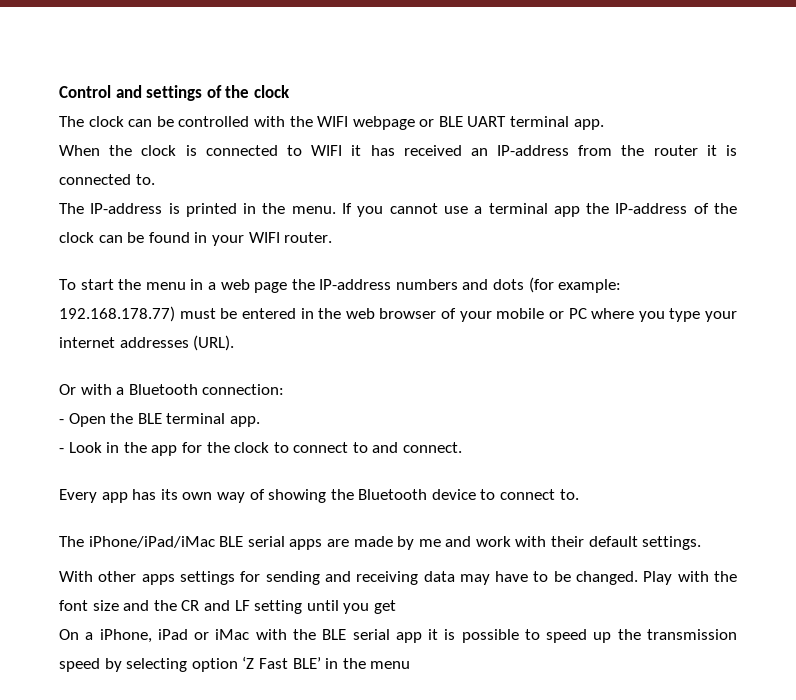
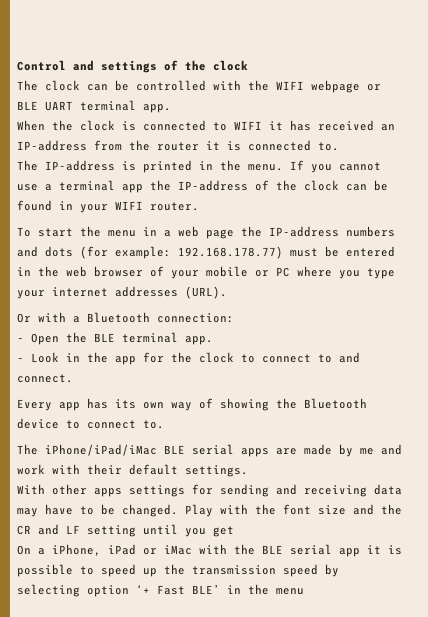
- On a iPhone, iPad or iMac with the BLE serial app it is possible to speed up the transmission speed by selecting option ‘Z Fast BLE’ in the menu
+ On a iPhone, iPad or iMac with the BLE serial app it is possible to speed up the transmission speed by selecting option ‘+ Fast BLE’ in the menu

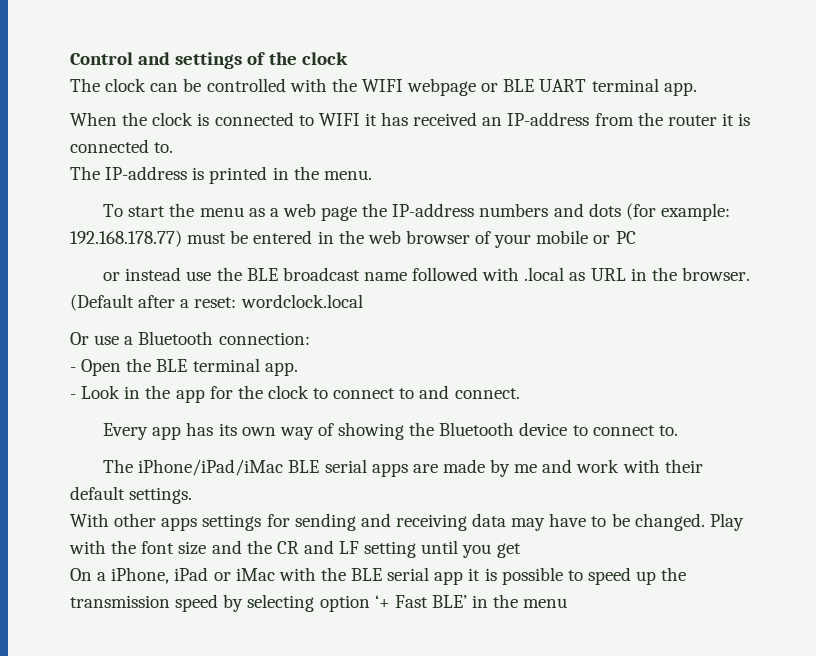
- If you cannot use a terminal app the IP-address of the clock can be found in your WIFI router.
- To start the menu in a web page the IP-address numbers and dots (for example: 192.168.178.77) must be entered in the web browser of your mobile or PC where you type your internet addresses (URL).
+ To start the menu as a web page the IP-address numbers and dots (for example: 192.168.178.77) must be entered in the web browser of your mobile or PC
+ or instead use the BLE broadcast name followed with .local as URL in the browser. (Default after a reset: wordclock.local
- Or with a Bluetooth connection:
+ Or use a Bluetooth connection:

